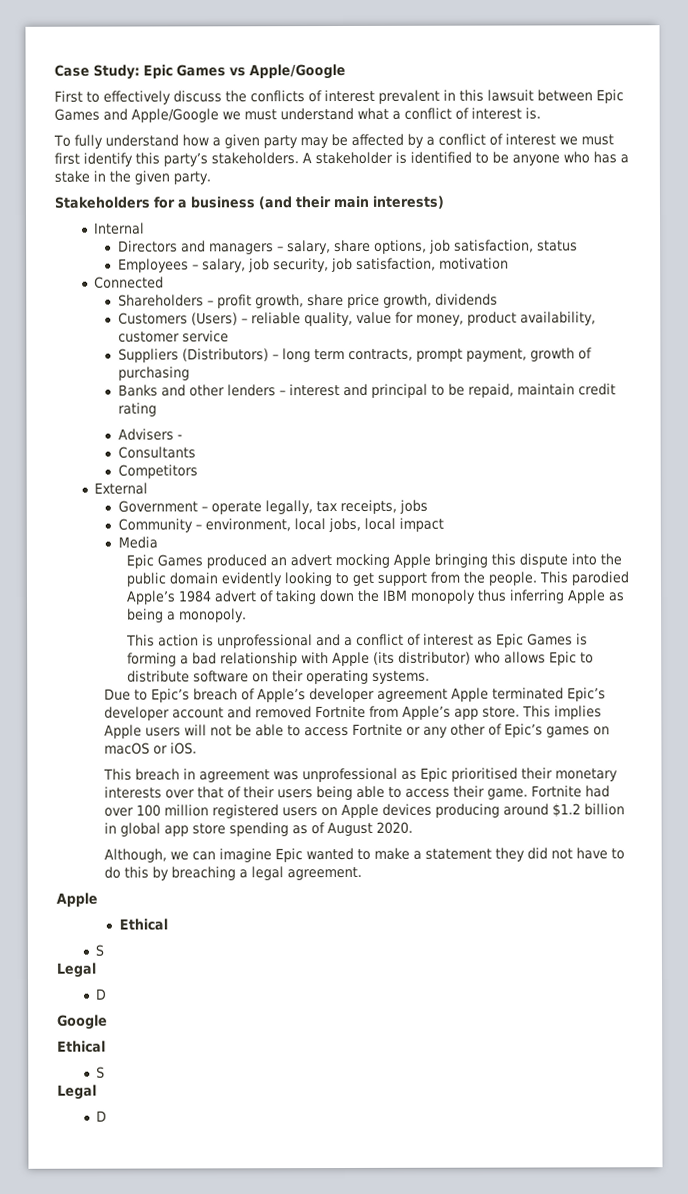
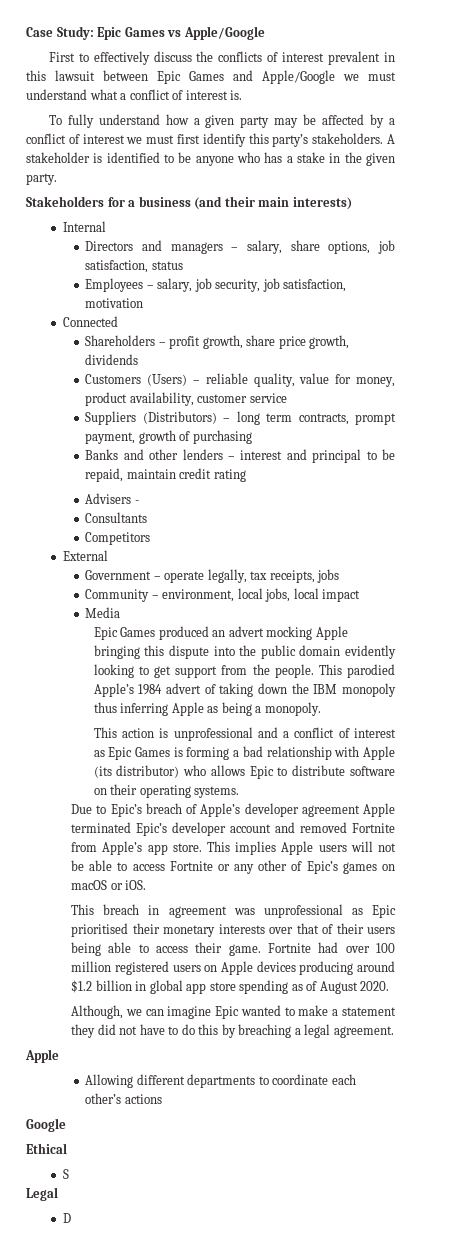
  Although, we can imagine Epic wanted to make a statement they did not have to do this by breaching a legal agreement.
  Apple
- Ethical
- S
- Legal
- D
+ Allowing different departments to coordinate each other’s actions

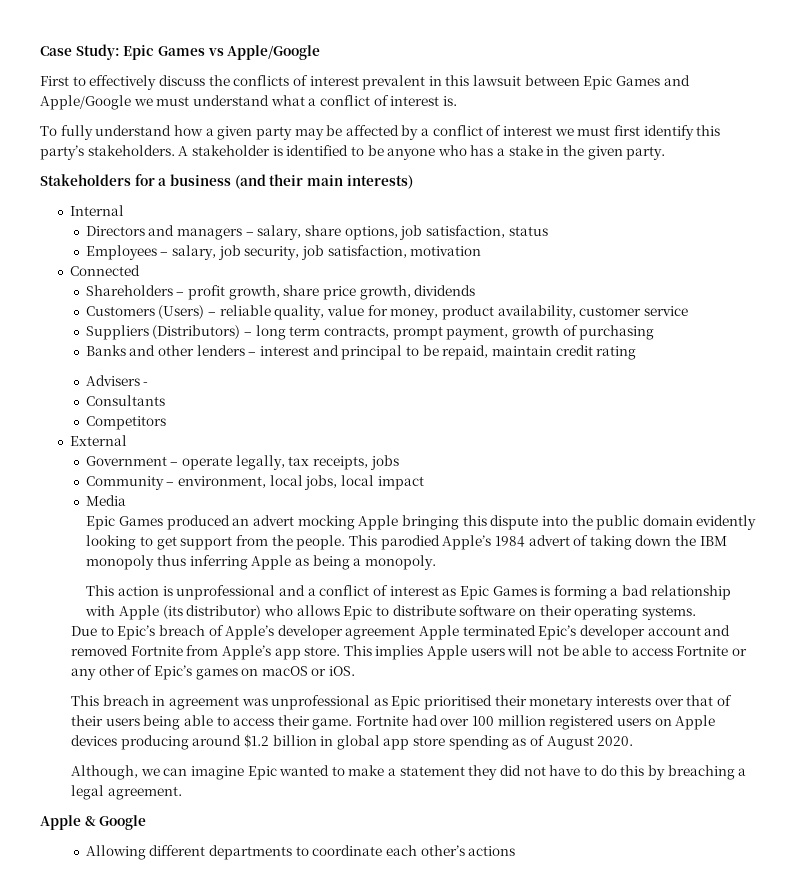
  Although, we can imagine Epic wanted to make a statement they did not have to do this by breaching a legal agreement.
- Apple
+ Apple & Google
- Google
- Ethical
- S
- Legal
- D

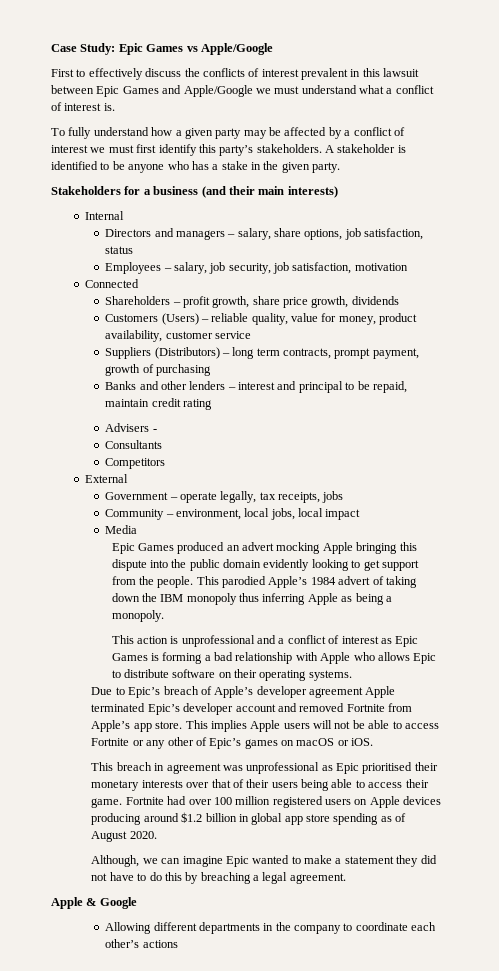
- This action is unprofessional and a conflict of interest as Epic Games is forming a bad relationship with Apple (its distributor) who allows Epic to distribute software on their operating systems.
+ This action is unprofessional and a conflict of interest as Epic Games is forming a bad relationship with Apple who allows Epic to distribute software on their operating systems.
- Allowing different departments to coordinate each other’s actions
+ Allowing different departments in the company to coordinate each other’s actions

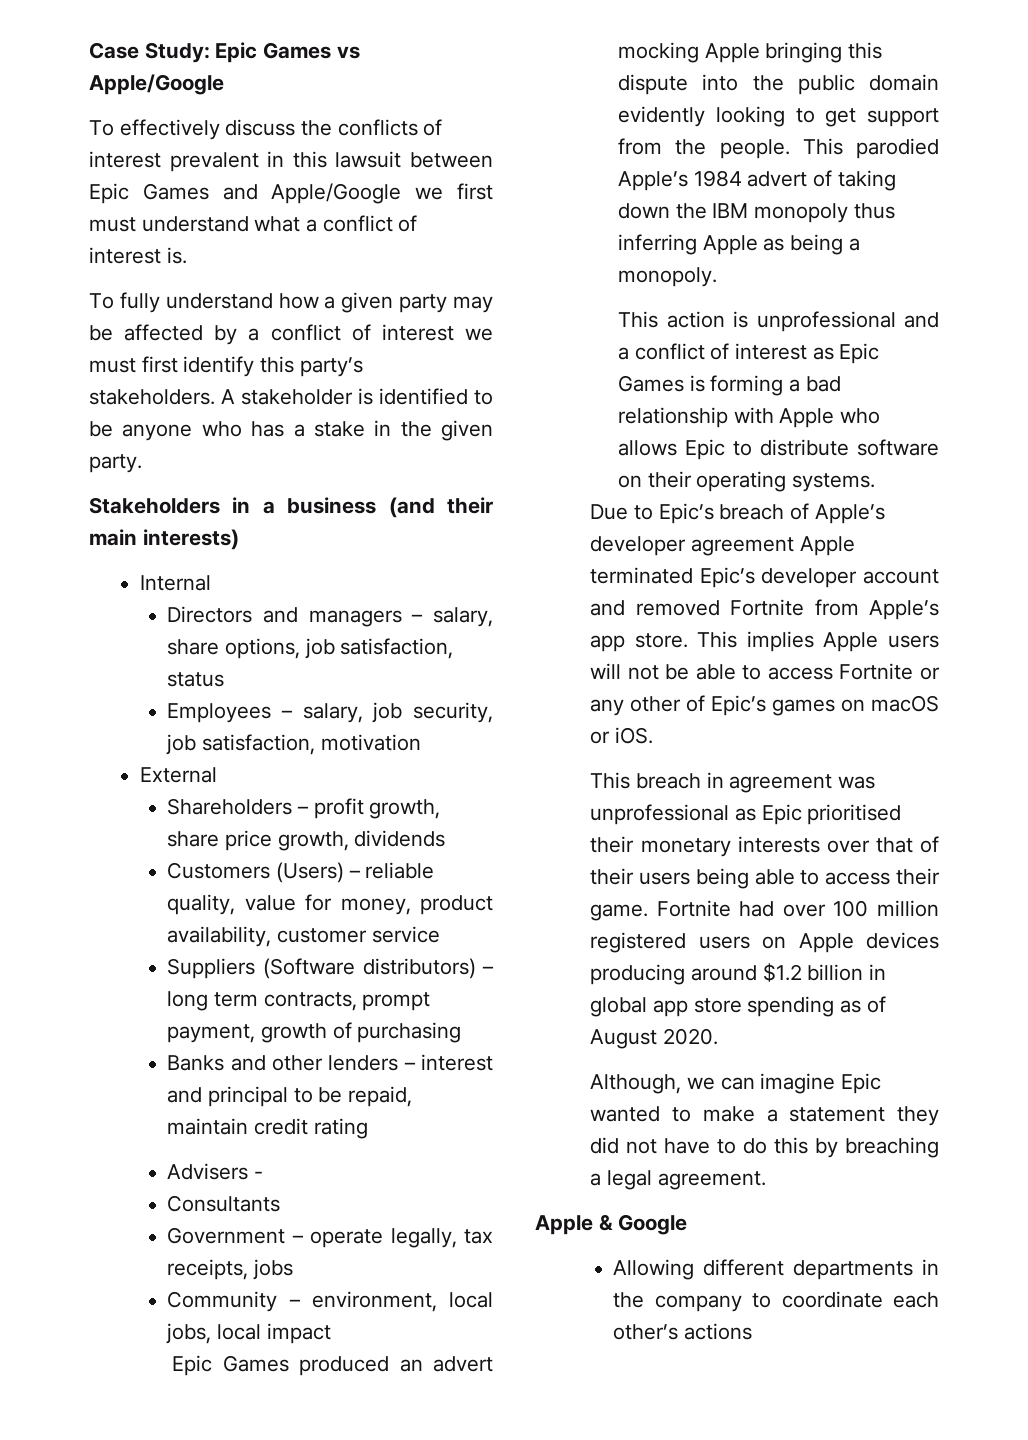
- First to effectively discuss the conflicts of interest prevalent in this lawsuit between Epic Games and Apple/Google we must understand what a conflict of interest is.
+ To effectively discuss the conflicts of interest prevalent in this lawsuit between Epic Games and Apple/Google we first must understand what a conflict of interest is.
- Stakeholders for a business (and their main interests)
+ Stakeholders in a business (and their main interests)
- Connected
+ External
- Suppliers (Distributors) – long term contracts, prompt payment, growth of purchasing
+ Suppliers (Software distributors) – long term contracts, prompt payment, growth of purchasing
- Competitors
- External
- Media

